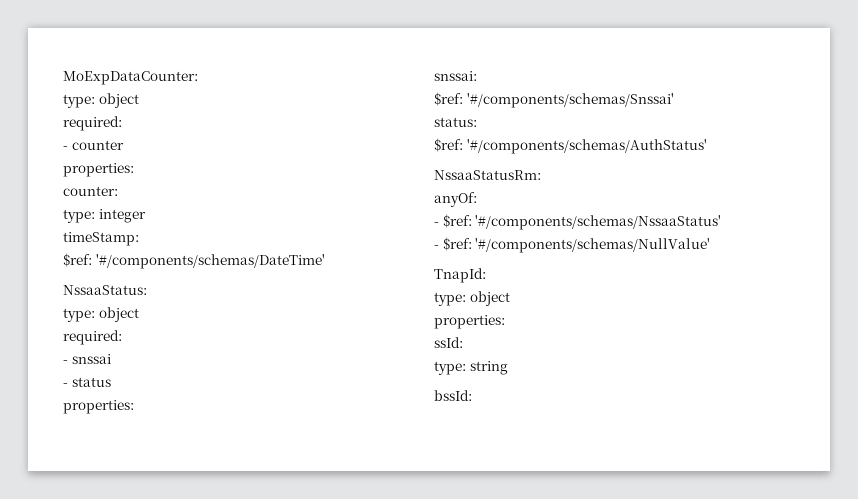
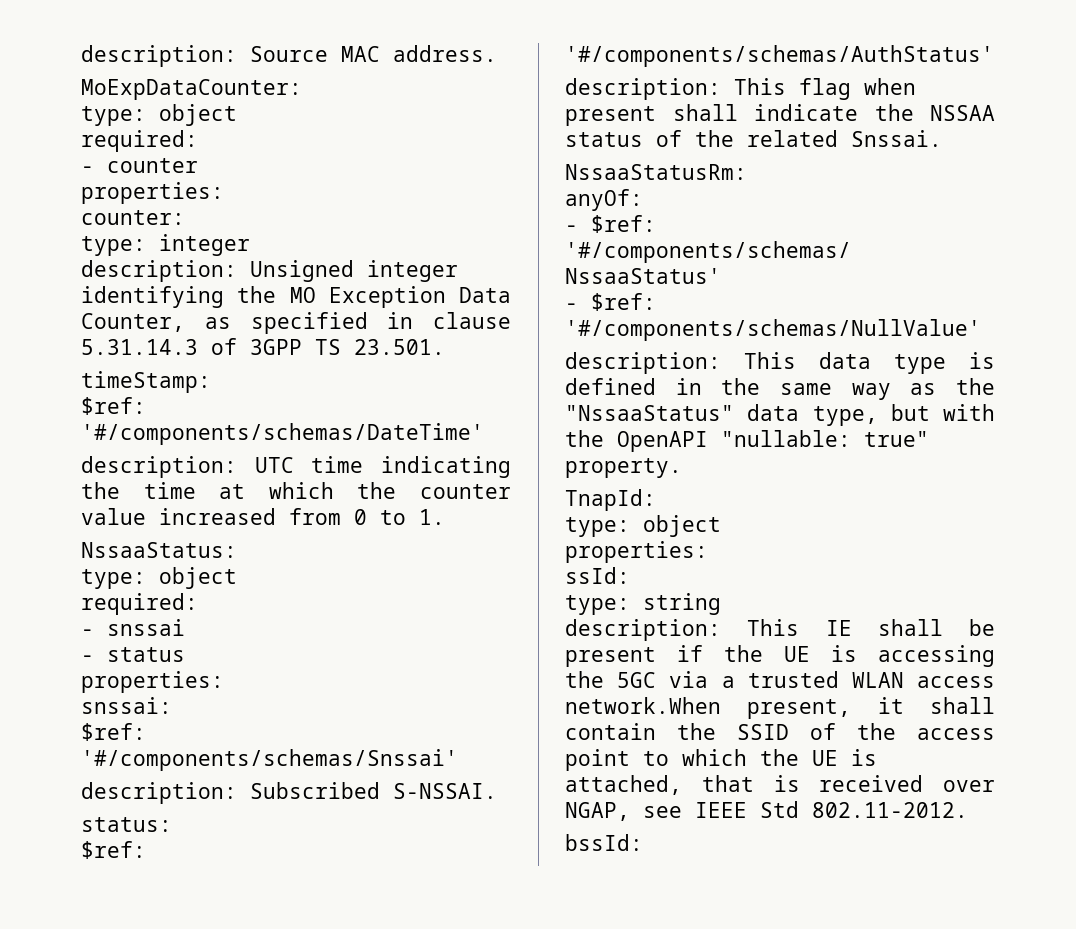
+ description: Source MAC address.
+ description: Unsigned integer identifying the MO Exception Data Counter, as specified in clause 5.31.14.3 of 3GPP TS 23.501.
  timeStamp:
  $ref: '#/components/schemas/DateTime'
+ description: UTC time indicating the time at which the counter value increased from 0 to 1.
+ description: Subscribed S-NSSAI.
+ description: This flag when present shall indicate the NSSAA status of the related Snssai.
+ description: This data type is defined in the same way as the "NssaaStatus" data type, but with the OpenAPI "nullable: true" property.
+ description: This IE shall be present if the UE is accessing the 5GC via a trusted WLAN access network.When present, it shall contain the SSID of the access point to which the UE is attached, that is received over NGAP, see IEEE Std 802.11-2012.

